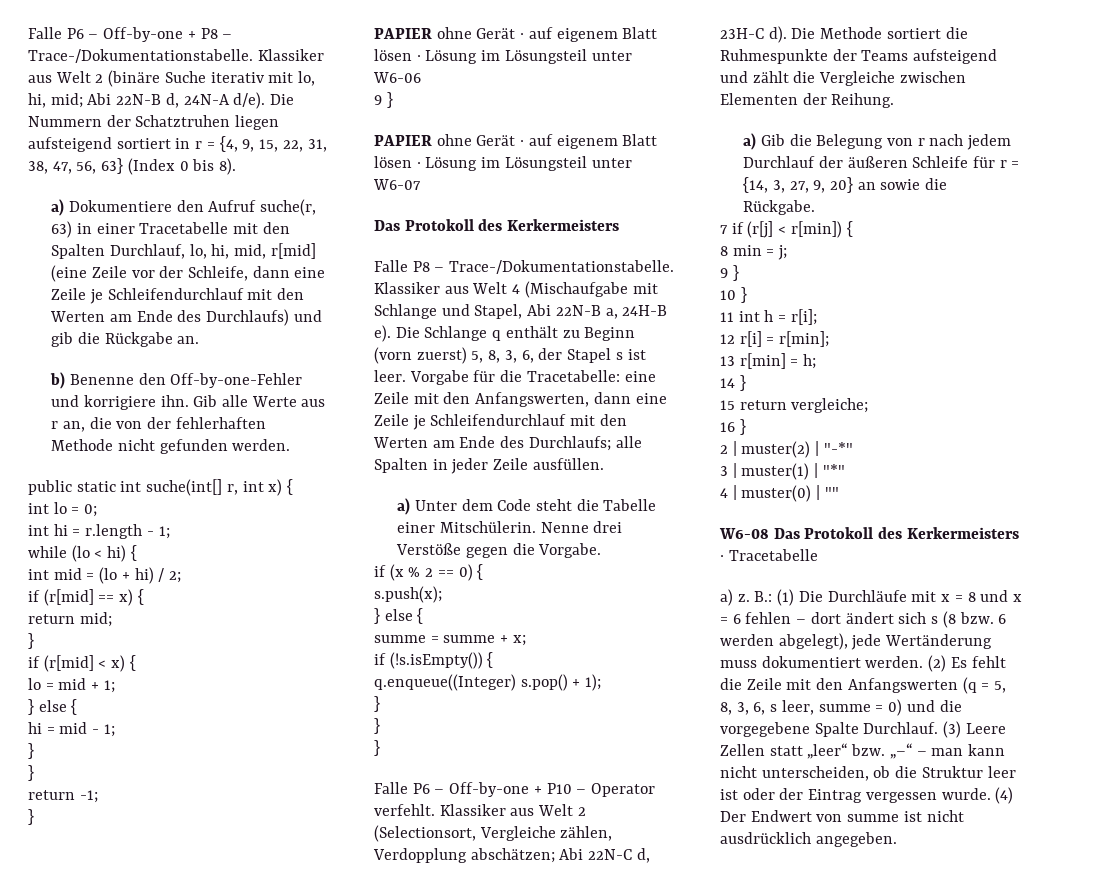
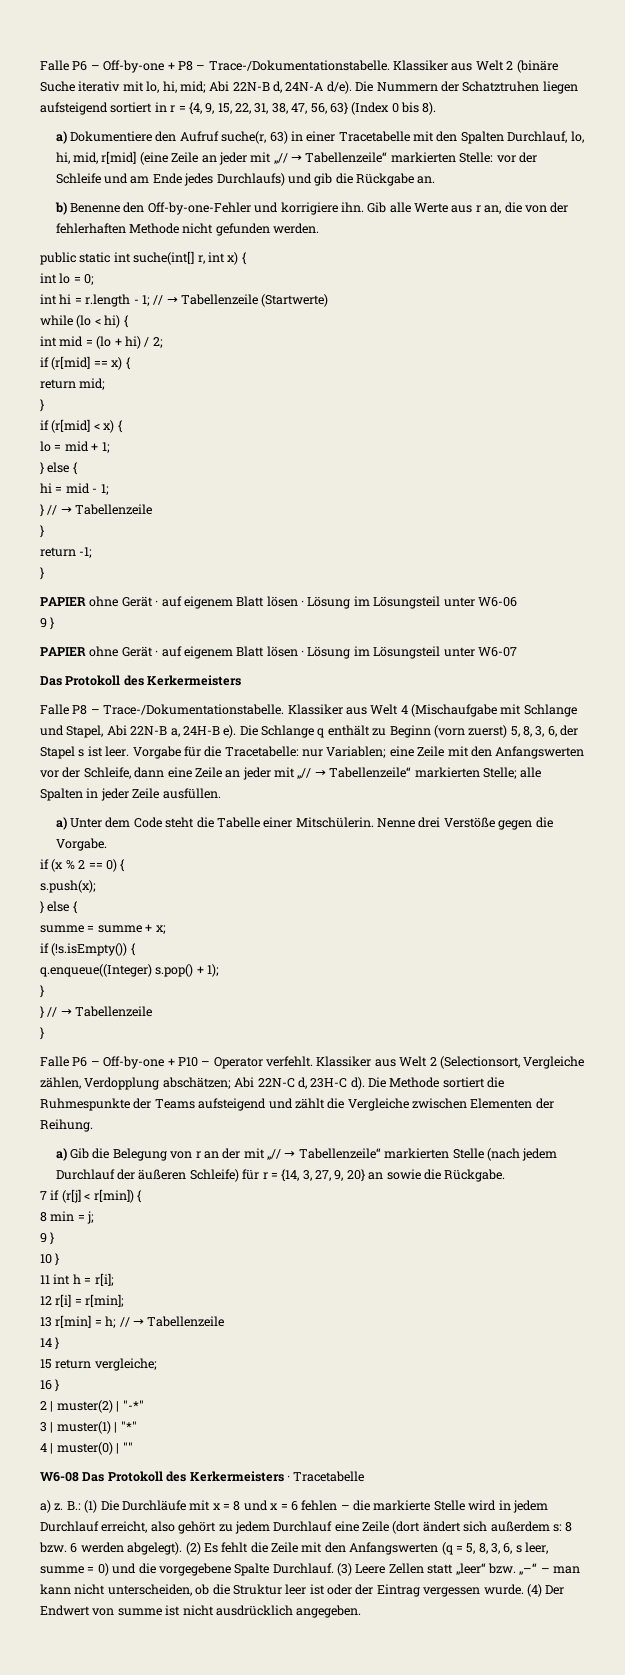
- a) Dokumentiere den Aufruf suche(r, 63) in einer Tracetabelle mit den Spalten Durchlauf, lo, hi, mid, r[mid] (eine Zeile vor der Schleife, dann eine Zeile je Schleifendurchlauf mit den Werten am Ende des Durchlaufs) und gib die Rückgabe an.
+ a) Dokumentiere den Aufruf suche(r, 63) in einer Tracetabelle mit den Spalten Durchlauf, lo, hi, mid, r[mid] (eine Zeile an jeder mit „// → Tabellenzeile“ markierten Stelle: vor der Schleife und am Ende jedes Durchlaufs) und gib die Rückgabe an.
- int hi = r.length - 1;
+ int hi = r.length - 1; // → Tabellenzeile (Startwerte)
  hi = mid - 1;
- }
+ } // → Tabellenzeile
- Vorgabe für die Tracetabelle: eine Zeile mit den Anfangswerten, dann eine Zeile je Schleifendurchlauf mit den Werten am Ende des Durchlaufs; alle Spalten in jeder Zeile ausfüllen.
+ Vorgabe für die Tracetabelle: nur Variablen; eine Zeile mit den Anfangswerten vor der Schleife, dann eine Zeile an jeder mit „// → Tabellenzeile“ markierten Stelle; alle Spalten in jeder Zeile ausfüllen.
  q.enqueue((Integer) s.pop() + 1);
  }
- }
+ } // → Tabellenzeile
- a) Gib die Belegung von r nach jedem Durchlauf der äußeren Schleife für r = {14, 3, 27, 9, 20} an sowie die Rückgabe.
+ a) Gib die Belegung von r an der mit „// → Tabellenzeile“ markierten Stelle (nach jedem Durchlauf der äußeren Schleife) für r = {14, 3, 27, 9, 20} an sowie die Rückgabe.
- 13 r[min] = h;
+ 13 r[min] = h; // → Tabellenzeile
- B.: (1) Die Durchläufe mit x = 8 und x = 6 fehlen – dort ändert sich s (8 bzw. 6 werden abgelegt), jede Wertänderung muss dokumentiert werden.
+ B.: (1) Die Durchläufe mit x = 8 und x = 6 fehlen – die markierte Stelle wird in jedem Durchlauf erreicht, also gehört zu jedem Durchlauf eine Zeile (dort ändert sich außerdem s: 8 bzw. 6 werden abgelegt).

